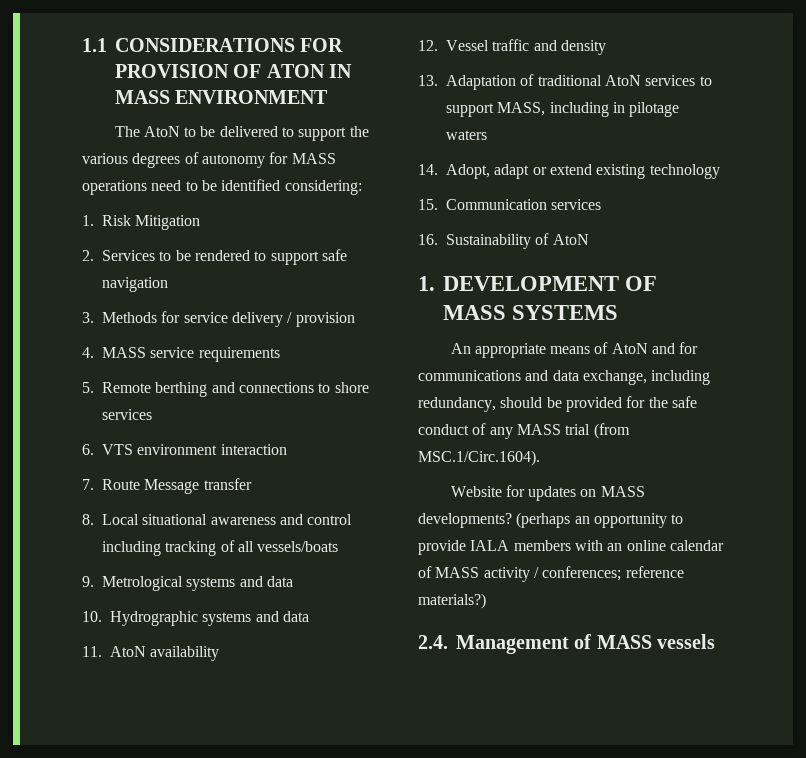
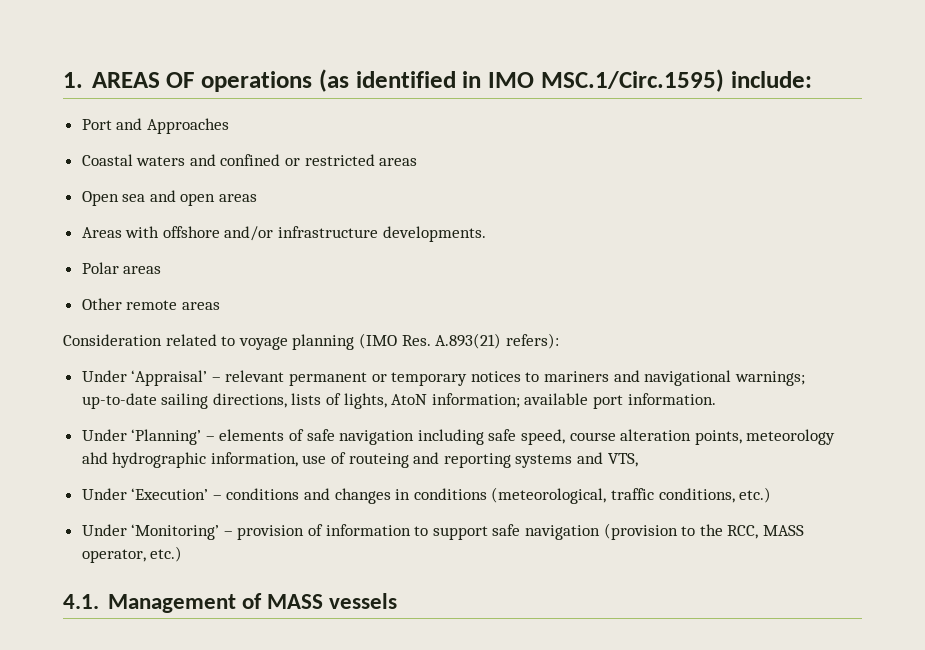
- 1.1 CONSIDERATIONS FOR PROVISION OF ATON IN MASS ENVIRONMENT
- The AtoN to be delivered to support the various degrees of autonomy for MASS operations need to be identified considering:
- 1. Risk Mitigation
- 2. Services to be rendered to support safe navigation
- 3. Methods for service delivery / provision
- 4. MASS service requirements
- 5. Remote berthing and connections to shore services
- 6. VTS environment interaction
- 7. Route Message transfer
- 8. Local situational awareness and control including tracking of all vessels/boats
- 9. Metrological systems and data
- 10. Hydrographic systems and data
- 11. AtoN availability
- 12. Vessel traffic and density
- 13. Adaptation of traditional AtoN services to support MASS, including in pilotage waters
- 14. Adopt, adapt or extend existing technology
- 15. Communication services
- 16. Sustainability of AtoN
- 1. DEVELOPMENT OF MASS SYSTEMS
- An appropriate means of AtoN and for communications and data exchange, including redundancy, should be provided for the safe conduct of any MASS trial (from MSC.1/Circ.1604).
- Website for updates on MASS developments? (perhaps an opportunity to provide IALA members with an online calendar of MASS activity / conferences; reference materials?)
- 2.4. Management of MASS vessels
+ 1. AREAS OF operations (as identified in IMO MSC.1/Circ.1595) include:
+ Port and Approaches
+ Coastal waters and confined or restricted areas
+ Open sea and open areas
+ Areas with offshore and/or infrastructure developments.
+ Polar areas
+ Other remote areas
+ Consideration related to voyage planning (IMO Res. A.893(21) refers):
+ Under ‘Appraisal’ – relevant permanent or temporary notices to mariners and navigational warnings; up-to-date sailing directions, lists of lights, AtoN information; available port information.
+ Under ‘Planning’ – elements of safe navigation including safe speed, course alteration points, meteorology ahd hydrographic information, use of routeing and reporting systems and VTS,
+ Under ‘Execution’ – conditions and changes in conditions (meteorological, traffic conditions, etc.)
+ Under ‘Monitoring’ – provision of information to support safe navigation (provision to the RCC, MASS operator, etc.)
+ 4.1. Management of MASS vessels

